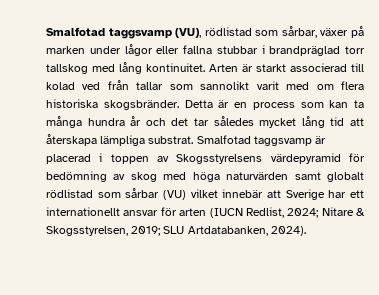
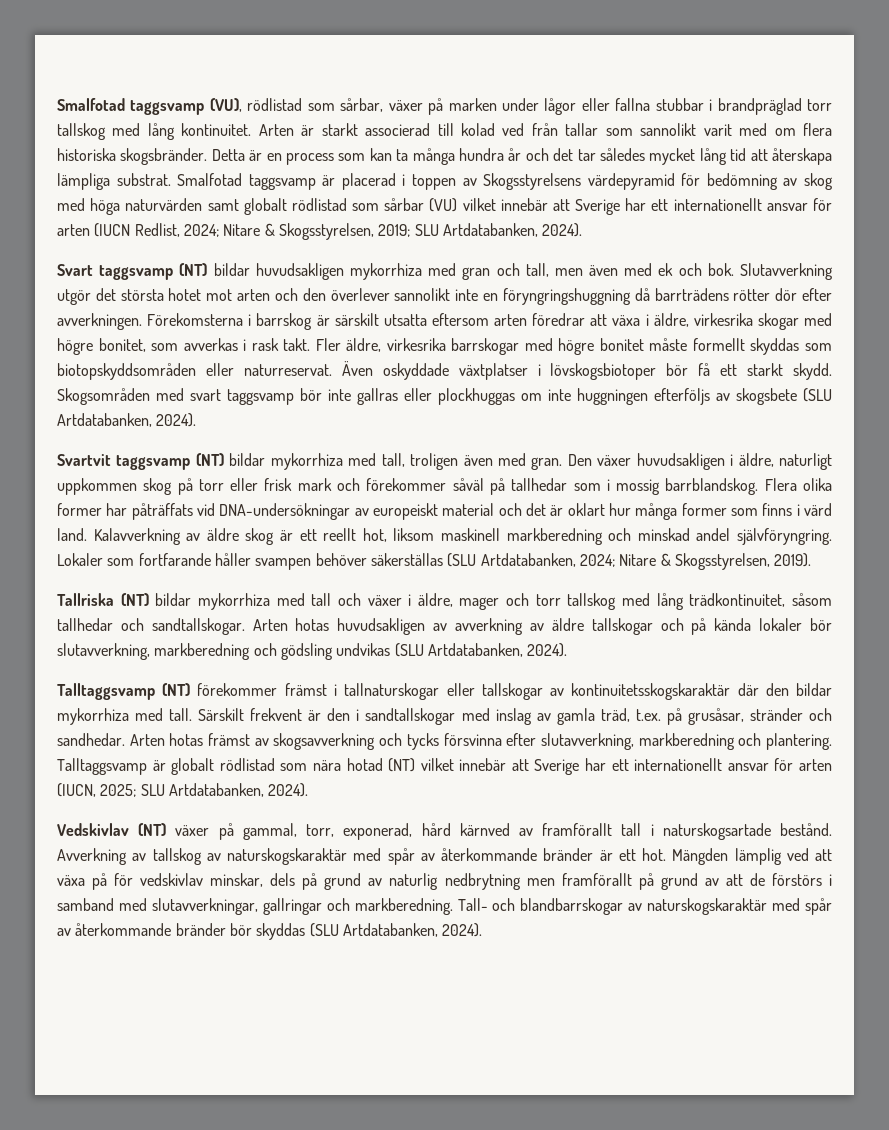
+ Svart taggsvamp (NT) bildar huvudsakligen mykorrhiza med gran och tall, men även med ek och bok. Slutavverkning utgör det största hotet mot arten och den överlever sannolikt inte en föryngringshuggning då barrträdens rötter dör efter avverkningen. Förekomsterna i barrskog är särskilt utsatta eftersom arten föredrar att växa i äldre, virkesrika skogar med högre bonitet, som avverkas i rask takt. Fler äldre, virkesrika barrskogar med högre bonitet måste formellt skyddas som biotopskyddsområden eller naturreservat. Även oskyddade växtplatser i lövskogsbiotoper bör få ett starkt skydd. Skogsområden med svart taggsvamp bör inte gallras eller plockhuggas om inte huggningen efterföljs av skogsbete (SLU Artdatabanken, 2024).
+ Svartvit taggsvamp (NT) bildar mykorrhiza med tall, troligen även med gran. Den växer huvudsakligen i äldre, naturligt uppkommen skog på torr eller frisk mark och förekommer såväl på tallhedar som i mossig barrblandskog. Flera olika former har påträffats vid DNA-undersökningar av europeiskt material och det är oklart hur många former som finns i värd land. Kalavverkning av äldre skog är ett reellt hot, liksom maskinell markberedning och minskad andel självföryngring. Lokaler som fortfarande håller svampen behöver säkerställas (SLU Artdatabanken, 2024; Nitare & Skogsstyrelsen, 2019).
+ Tallriska (NT) bildar mykorrhiza med tall och växer i äldre, mager och torr tallskog med lång trädkontinuitet, såsom tallhedar och sandtallskogar. Arten hotas huvudsakligen av avverkning av äldre tallskogar och på kända lokaler bör slutavverkning, markberedning och gödsling undvikas (SLU Artdatabanken, 2024).
+ Talltaggsvamp (NT) förekommer främst i tallnaturskogar eller tallskogar av kontinuitetsskogskaraktär där den bildar mykorrhiza med tall. Särskilt frekvent är den i sandtallskogar med inslag av gamla träd, t.ex. på grusåsar, stränder och sandhedar. Arten hotas främst av skogsavverkning och tycks försvinna efter slutavverkning, markberedning och plantering. Talltaggsvamp är globalt rödlistad som nära hotad (NT) vilket innebär att Sverige har ett internationellt ansvar för arten (IUCN, 2025; SLU Artdatabanken, 2024).
+ Vedskivlav (NT) växer på gammal, torr, exponerad, hård kärnved av framförallt tall i naturskogsartade bestånd. Avverkning av tallskog av naturskogskaraktär med spår av återkommande bränder är ett hot. Mängden lämplig ved att växa på för vedskivlav minskar, dels på grund av naturlig nedbrytning men framförallt på grund av att de förstörs i samband med slutavverkningar, gallringar och markberedning. Tall- och blandbarrskogar av naturskogskaraktär med spår av återkommande bränder bör skyddas (SLU Artdatabanken, 2024).

